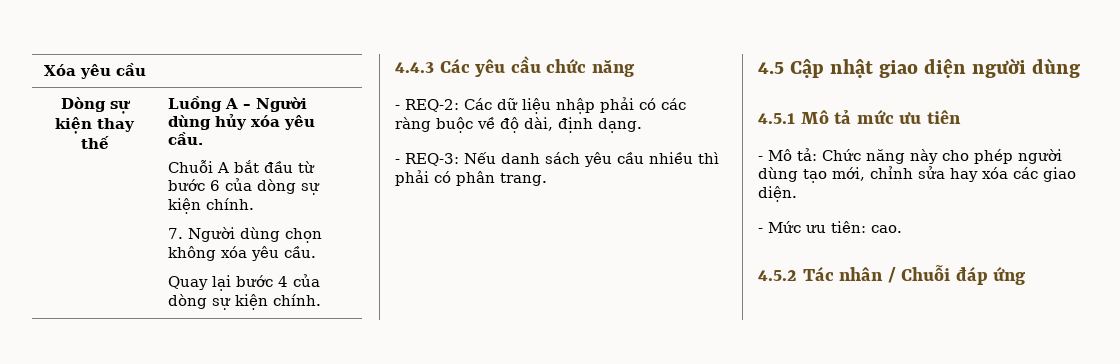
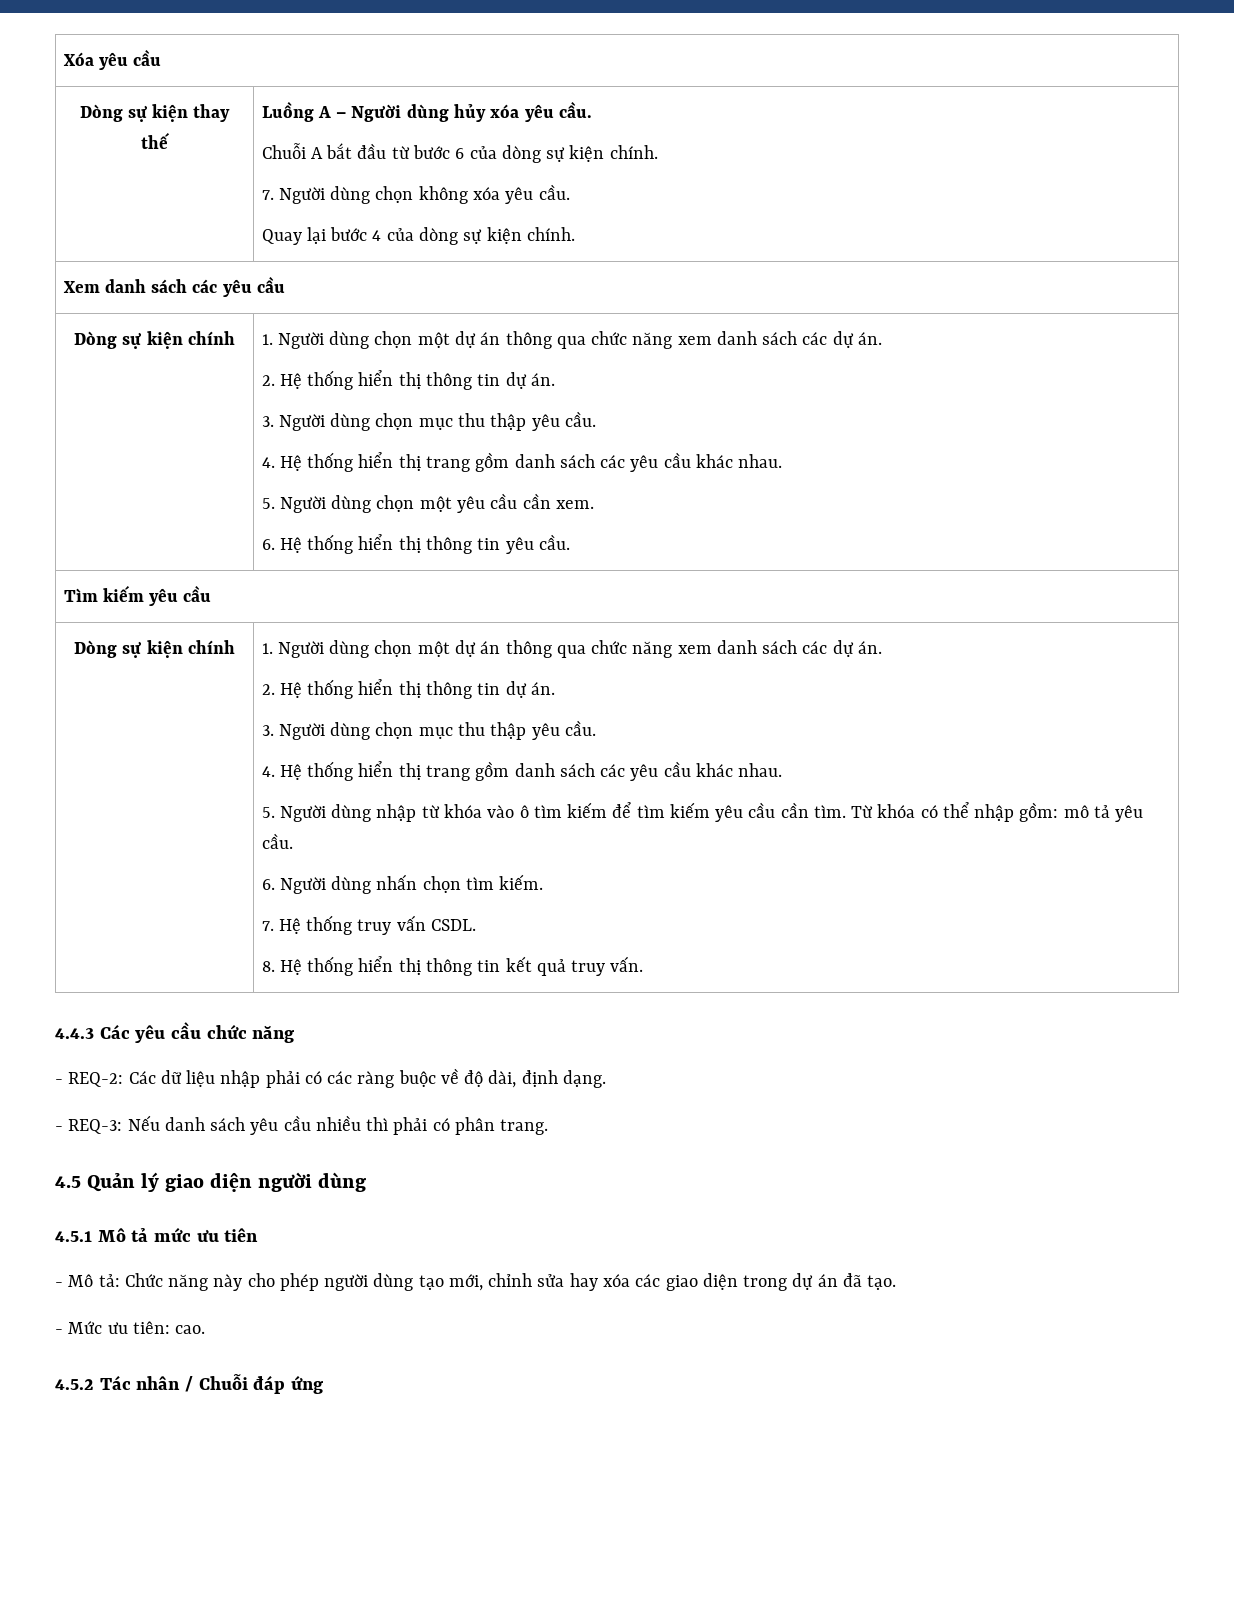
+ Xem danh sách các yêu cầu
+ Dòng sự kiện chính | 1. Người dùng chọn một dự án thông qua chức năng xem danh sách các dự án.
+ 2. Hệ thống hiển thị thông tin dự án.
+ 3. Người dùng chọn mục thu thập yêu cầu.
+ 4. Hệ thống hiển thị trang gồm danh sách các yêu cầu khác nhau.
+ 5. Người dùng chọn một yêu cầu cần xem.
+ 6. Hệ thống hiển thị thông tin yêu cầu.
+ Tìm kiếm yêu cầu
+ Dòng sự kiện chính | 1. Người dùng chọn một dự án thông qua chức năng xem danh sách các dự án.
+ 2. Hệ thống hiển thị thông tin dự án.
+ 3. Người dùng chọn mục thu thập yêu cầu.
+ 4. Hệ thống hiển thị trang gồm danh sách các yêu cầu khác nhau.
+ 5. Người dùng nhập từ khóa vào ô tìm kiếm để tìm kiếm yêu cầu cần tìm. Từ khóa có thể nhập gồm: mô tả yêu cầu.
+ 6. Người dùng nhấn chọn tìm kiếm.
+ 7. Hệ thống truy vấn CSDL.
+ 8. Hệ thống hiển thị thông tin kết quả truy vấn.
- 4.5 Cập nhật giao diện người dùng
+ 4.5 Quản lý giao diện người dùng
- - Mô tả: Chức năng này cho phép người dùng tạo mới, chỉnh sửa hay xóa các giao diện.
+ - Mô tả: Chức năng này cho phép người dùng tạo mới, chỉnh sửa hay xóa các giao diện trong dự án đã tạo.

